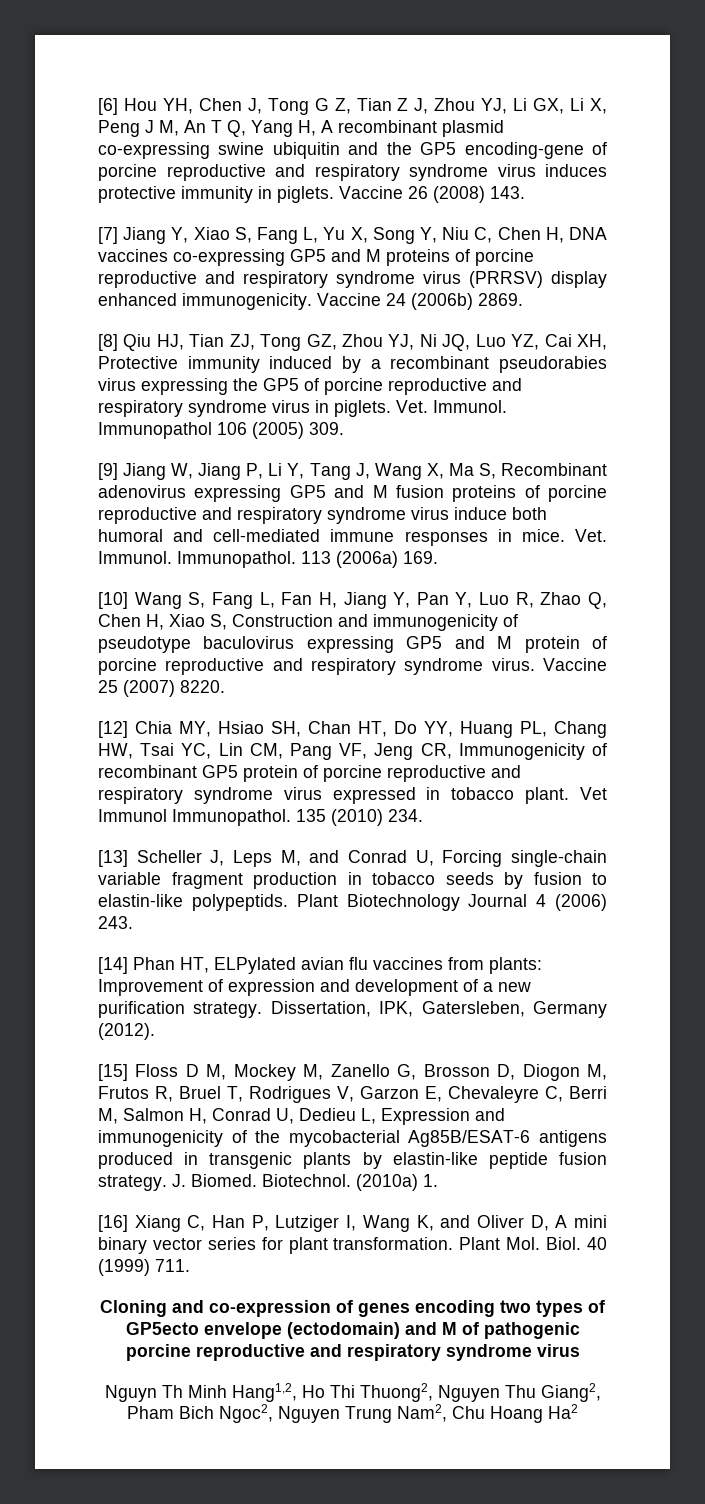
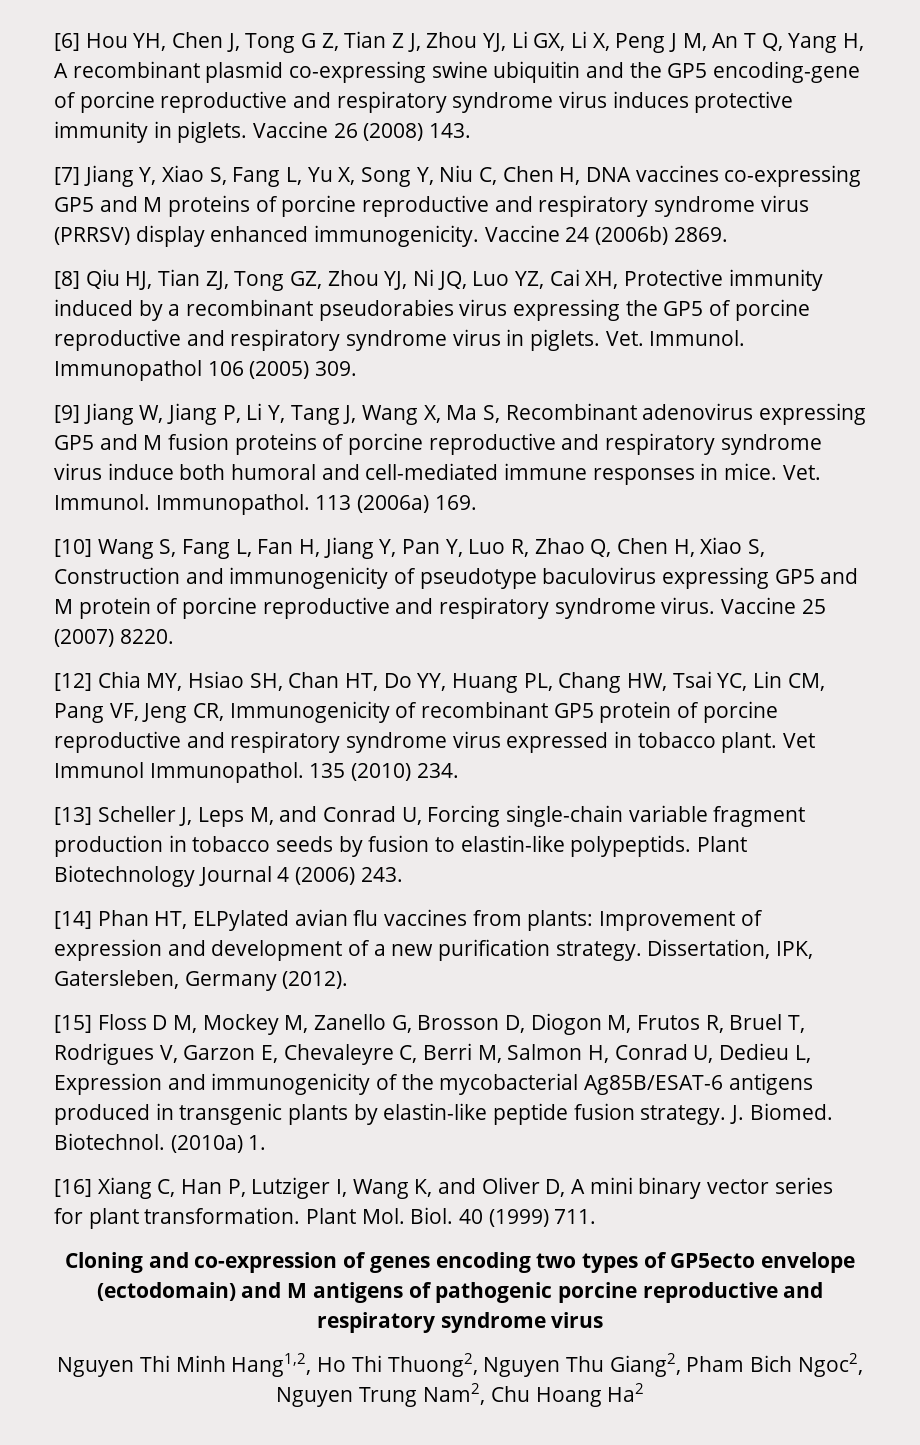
- Cloning and co-expression of genes encoding two types of GP5ecto envelope (ectodomain) and M of pathogenic porcine reproductive and respiratory syndrome virus
+ Cloning and co-expression of genes encoding two types of GP5ecto envelope (ectodomain) and M antigens of pathogenic porcine reproductive and respiratory syndrome virus
- Nguyn Th Minh Hang1,2, Ho Thi Thuong2, Nguyen Thu Giang2, Pham Bich Ngoc2, Nguyen Trung Nam2, Chu Hoang Ha2
+ Nguyen Thi Minh Hang1,2, Ho Thi Thuong2, Nguyen Thu Giang2, Pham Bich Ngoc2, Nguyen Trung Nam2, Chu Hoang Ha2

